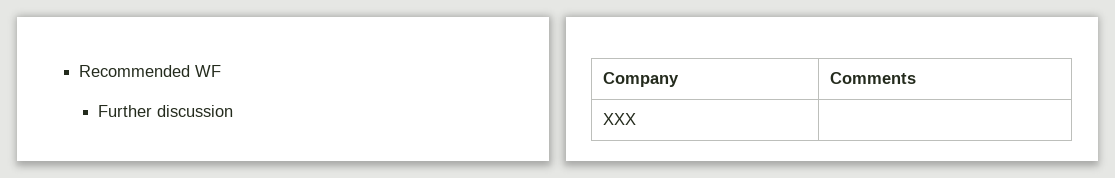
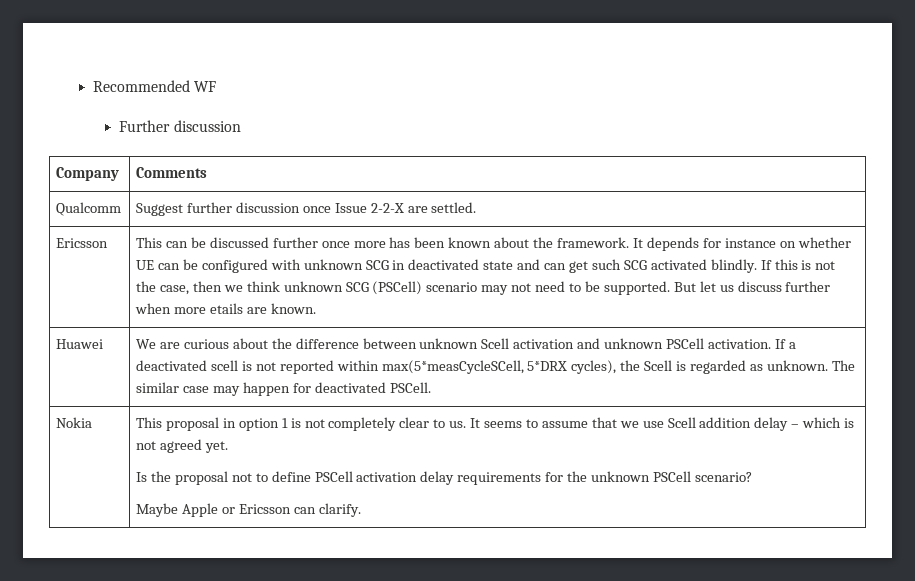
- XXX |
+ Qualcomm | Suggest further discussion once Issue 2-2-X are settled.
+ Ericsson | This can be discussed further once more has been known about the framework. It depends for instance on whether UE can be configured with unknown SCG in deactivated state and can get such SCG activated blindly. If this is not the case, then we think unknown SCG (PSCell) scenario may not need to be supported. But let us discuss further when more etails are known.
+ Huawei | We are curious about the difference between unknown Scell activation and unknown PSCell activation. If a deactivated scell is not reported within max(5*measCycleSCell, 5*DRX cycles), the Scell is regarded as unknown. The similar case may happen for deactivated PSCell.
+ Nokia | This proposal in option 1 is not completely clear to us. It seems to assume that we use Scell addition delay – which is not agreed yet.
+ Is the proposal not to define PSCell activation delay requirements for the unknown PSCell scenario?
+ Maybe Apple or Ericsson can clarify.

